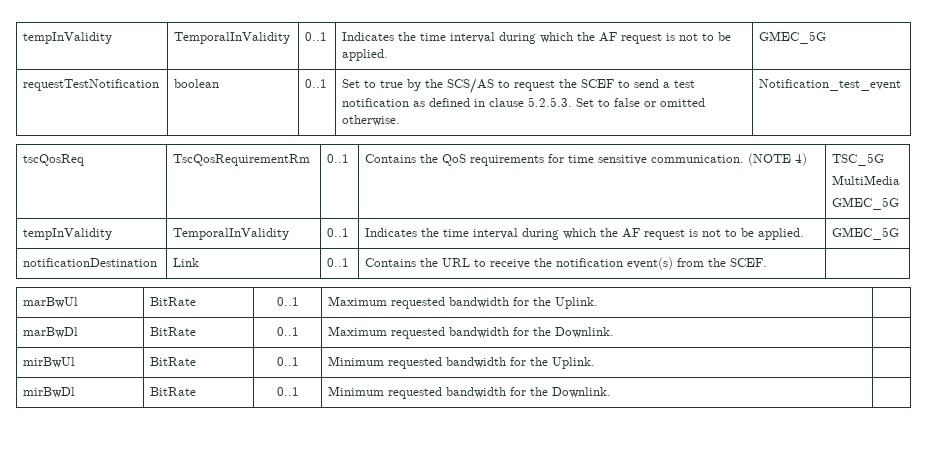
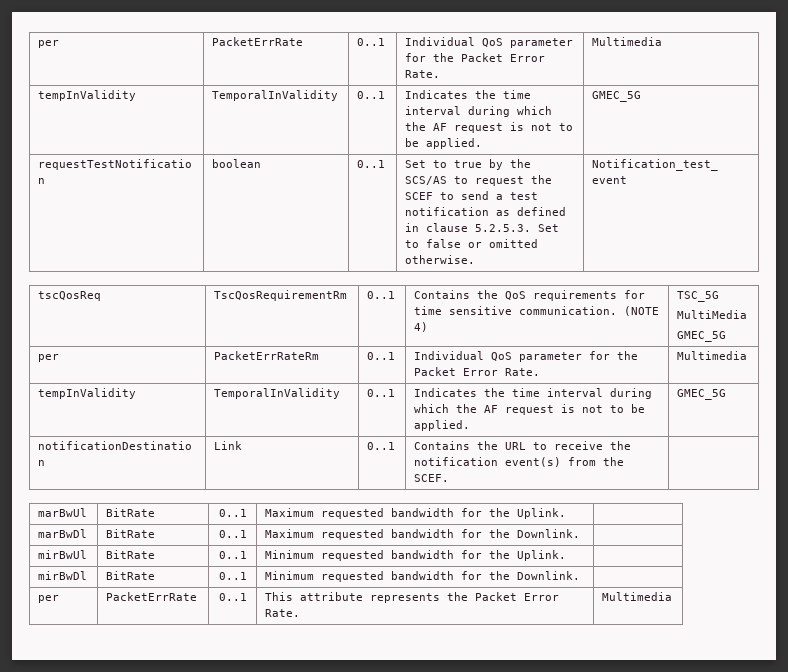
+ per | PacketErrRate | 0..1 | Individual QoS parameter for the Packet Error Rate. | Multimedia
+ per | PacketErrRateRm | 0..1 | Individual QoS parameter for the Packet Error Rate. | Multimedia
+ per | PacketErrRate | 0..1 | This attribute represents the Packet Error Rate. | Multimedia

